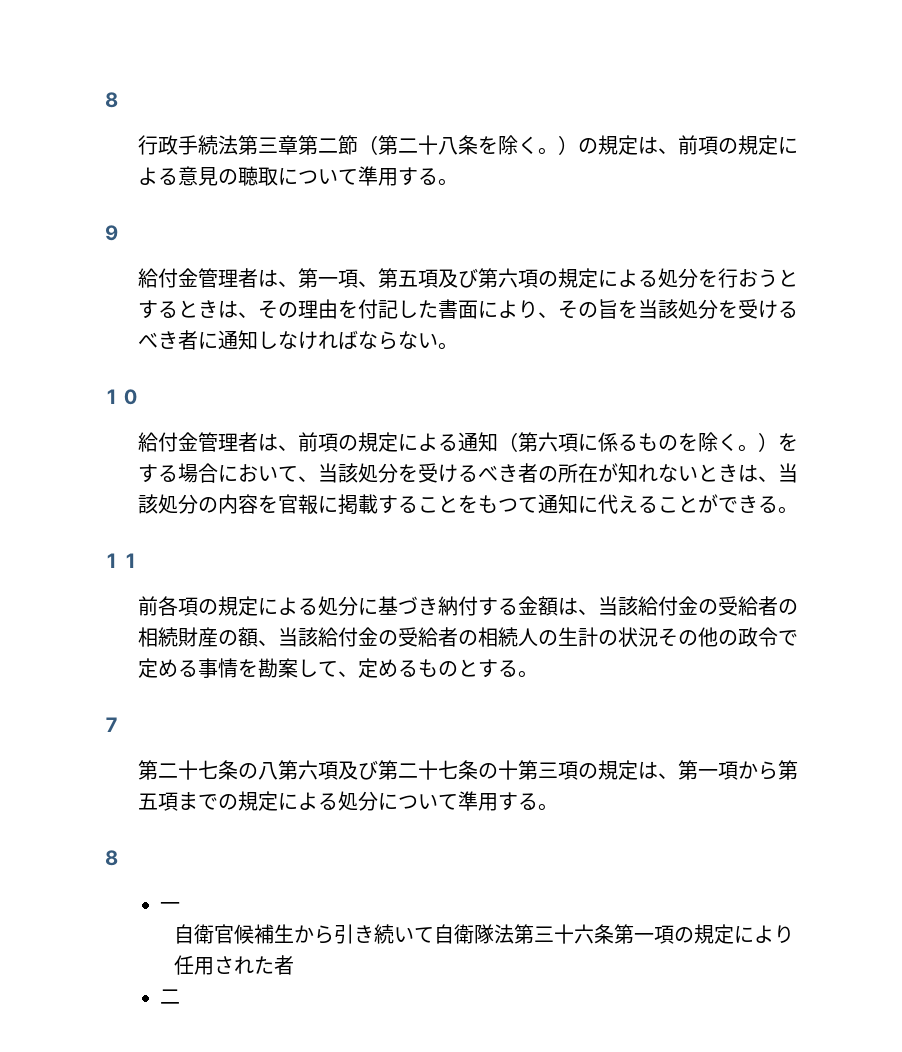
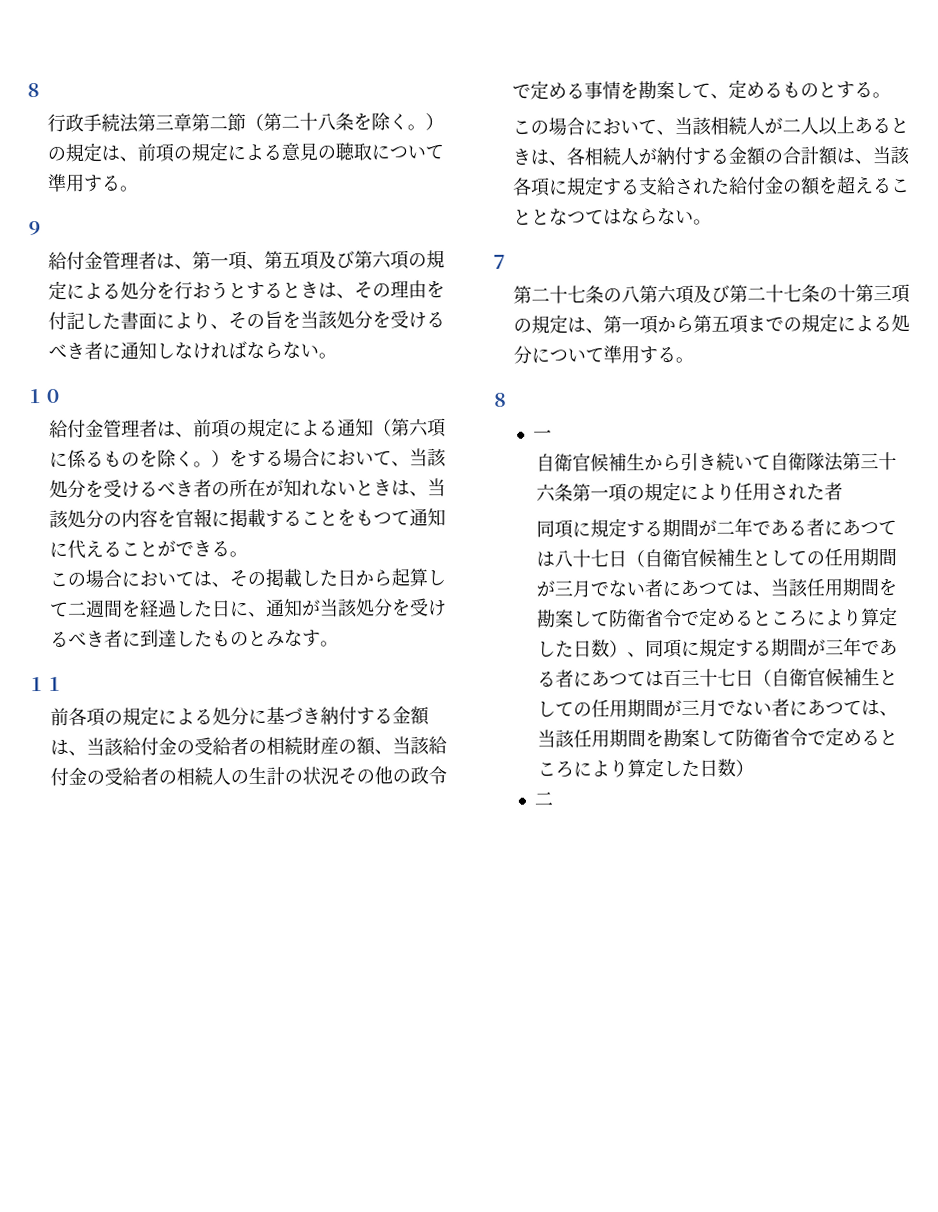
+ この場合においては、その掲載した日から起算して二週間を経過した日に、通知が当該処分を受けるべき者に到達したものとみなす。
+ この場合において、当該相続人が二人以上あるときは、各相続人が納付する金額の合計額は、当該各項に規定する支給された給付金の額を超えることとなつてはならない。
+ 同項に規定する期間が二年である者にあつては八十七日（自衛官候補生としての任用期間が三月でない者にあつては、当該任用期間を勘案して防衛省令で定めるところにより算定した日数）、同項に規定する期間が三年である者にあつては百三十七日（自衛官候補生としての任用期間が三月でない者にあつては、当該任用期間を勘案して防衛省令で定めるところにより算定した日数）

